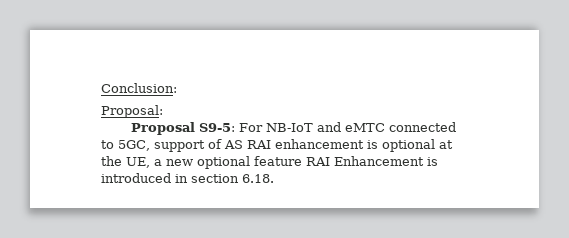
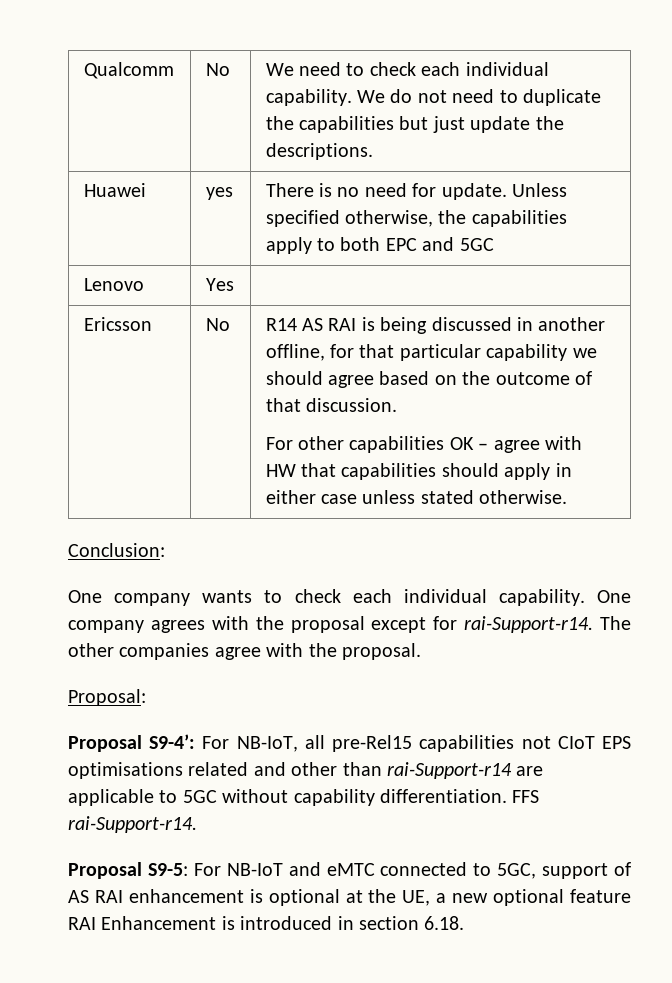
+ Qualcomm | No | We need to check each individual capability. We do not need to duplicate the capabilities but just update the descriptions.
+ Huawei | yes | There is no need for update. Unless specified otherwise, the capabilities apply to both EPC and 5GC
+ Lenovo | Yes |
+ Ericsson | No | R14 AS RAI is being discussed in another offline, for that particular capability we should agree based on the outcome of that discussion.
+ For other capabilities OK – agree with HW that capabilities should apply in either case unless stated otherwise.
  Conclusion:
+ One company wants to check each individual capability. One company agrees with the proposal except for rai-Support-r14. The other companies agree with the proposal.
  Proposal:
+ Proposal S9-4’: For NB-IoT, all pre-Rel15 capabilities not CIoT EPS optimisations related and other than rai-Support-r14 are applicable to 5GC without capability differentiation. FFS rai-Support-r14.

